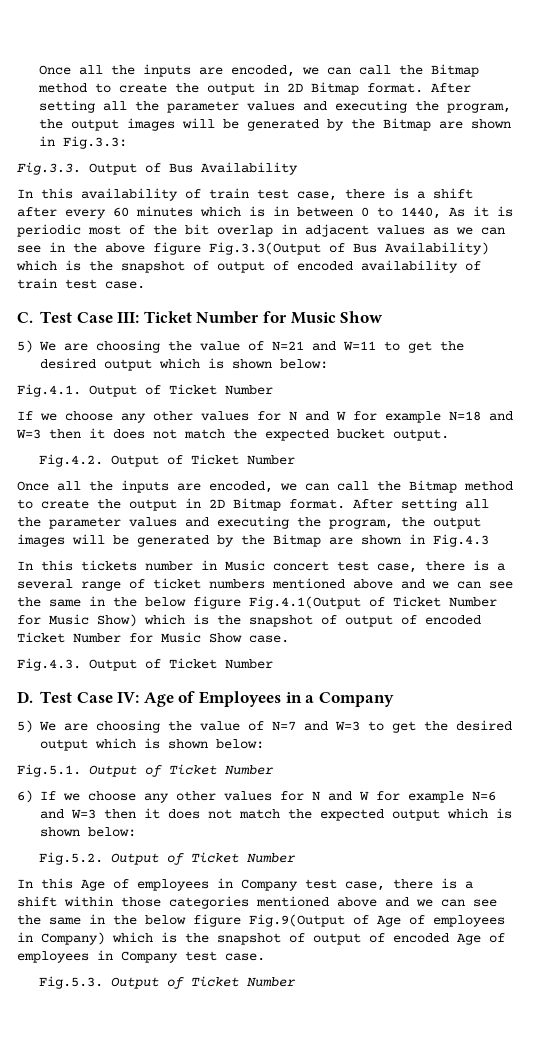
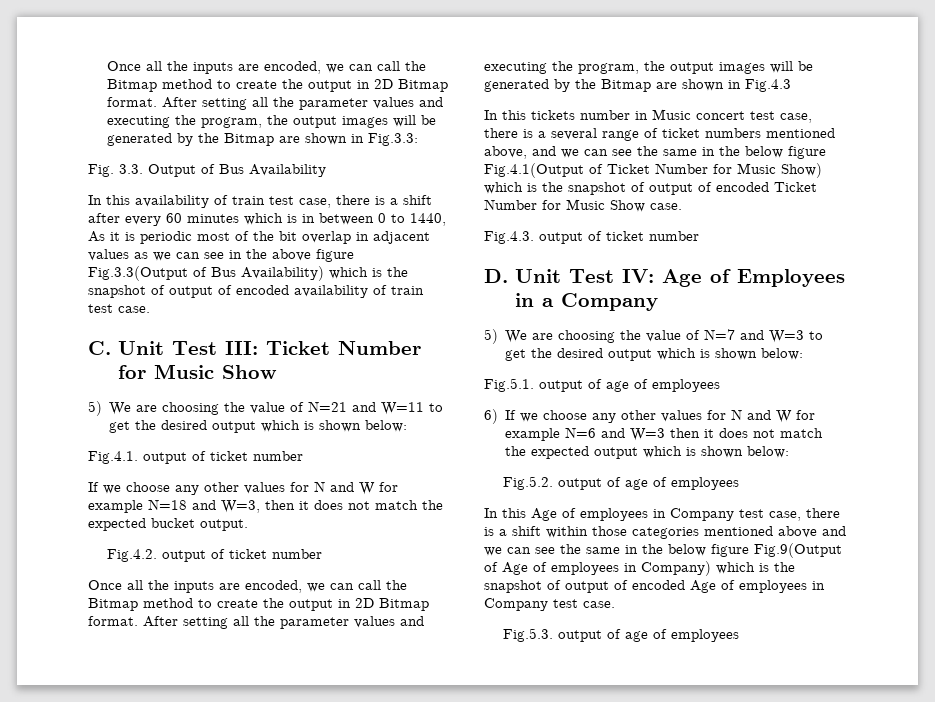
- Fig.3.3. Output of Bus Availability
+ Fig. 3.3. Output of Bus Availability
- C. Test Case III: Ticket Number for Music Show
+ C. Unit Test III: Ticket Number for Music Show
- Fig.4.1. Output of Ticket Number
+ Fig.4.1. output of ticket number
- If we choose any other values for N and W for example N=18 and W=3 then it does not match the expected bucket output.
+ If we choose any other values for N and W for example N=18 and W=3, then it does not match the expected bucket output.
- Fig.4.2. Output of Ticket Number
+ Fig.4.2. output of ticket number
- In this tickets number in Music concert test case, there is a several range of ticket numbers mentioned above and we can see the same in the below figure Fig.4.1(Output of Ticket Number for Music Show) which is the snapshot of output of encoded Ticket Number for Music Show case.
+ In this tickets number in Music concert test case, there is a several range of ticket numbers mentioned above, and we can see the same in the below figure Fig.4.1(Output of Ticket Number for Music Show) which is the snapshot of output of encoded Ticket Number for Music Show case.
- Fig.4.3. Output of Ticket Number
+ Fig.4.3. output of ticket number
- D. Test Case IV: Age of Employees in a Company
+ D. Unit Test IV: Age of Employees in a Company
- Fig.5.1. Output of Ticket Number
+ Fig.5.1. output of age of employees
- Fig.5.2. Output of Ticket Number
+ Fig.5.2. output of age of employees
- Fig.5.3. Output of Ticket Number
+ Fig.5.3. output of age of employees

